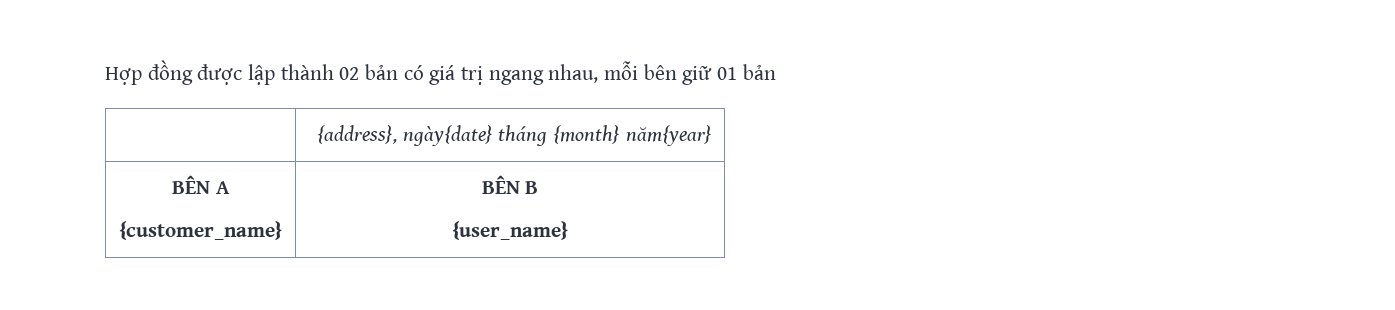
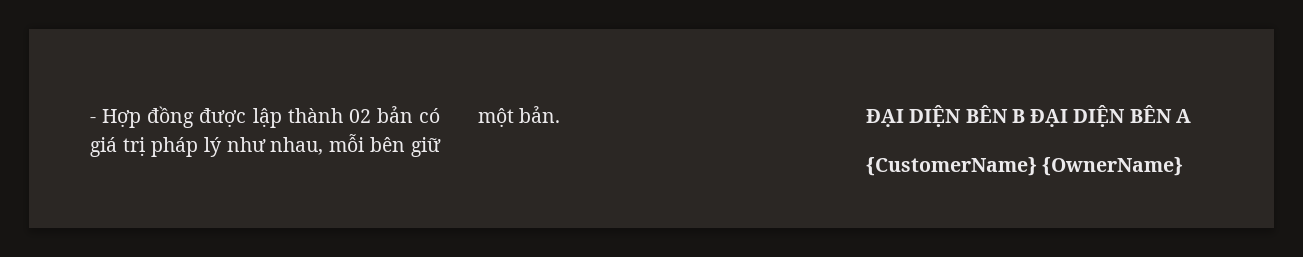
- Hợp đồng được lập thành 02 bản có giá trị ngang nhau, mỗi bên giữ 01 bản
- | {address}, ngày{date} tháng {month} năm{year}
- BÊN A
- {customer_name} | BÊN B
- {user_name}
+ - Hợp đồng được lập thành 02 bản có giá trị pháp lý như nhau, mỗi bên giữ một bản.
+ ĐẠI DIỆN BÊN B ĐẠI DIỆN BÊN A
+ {CustomerName} {OwnerName}

